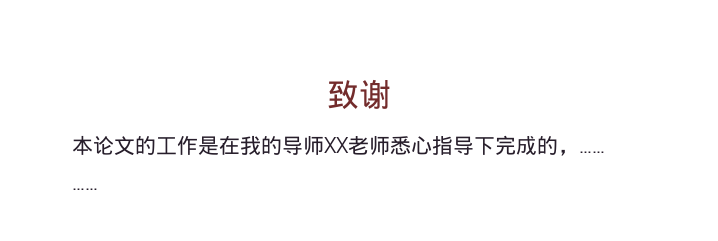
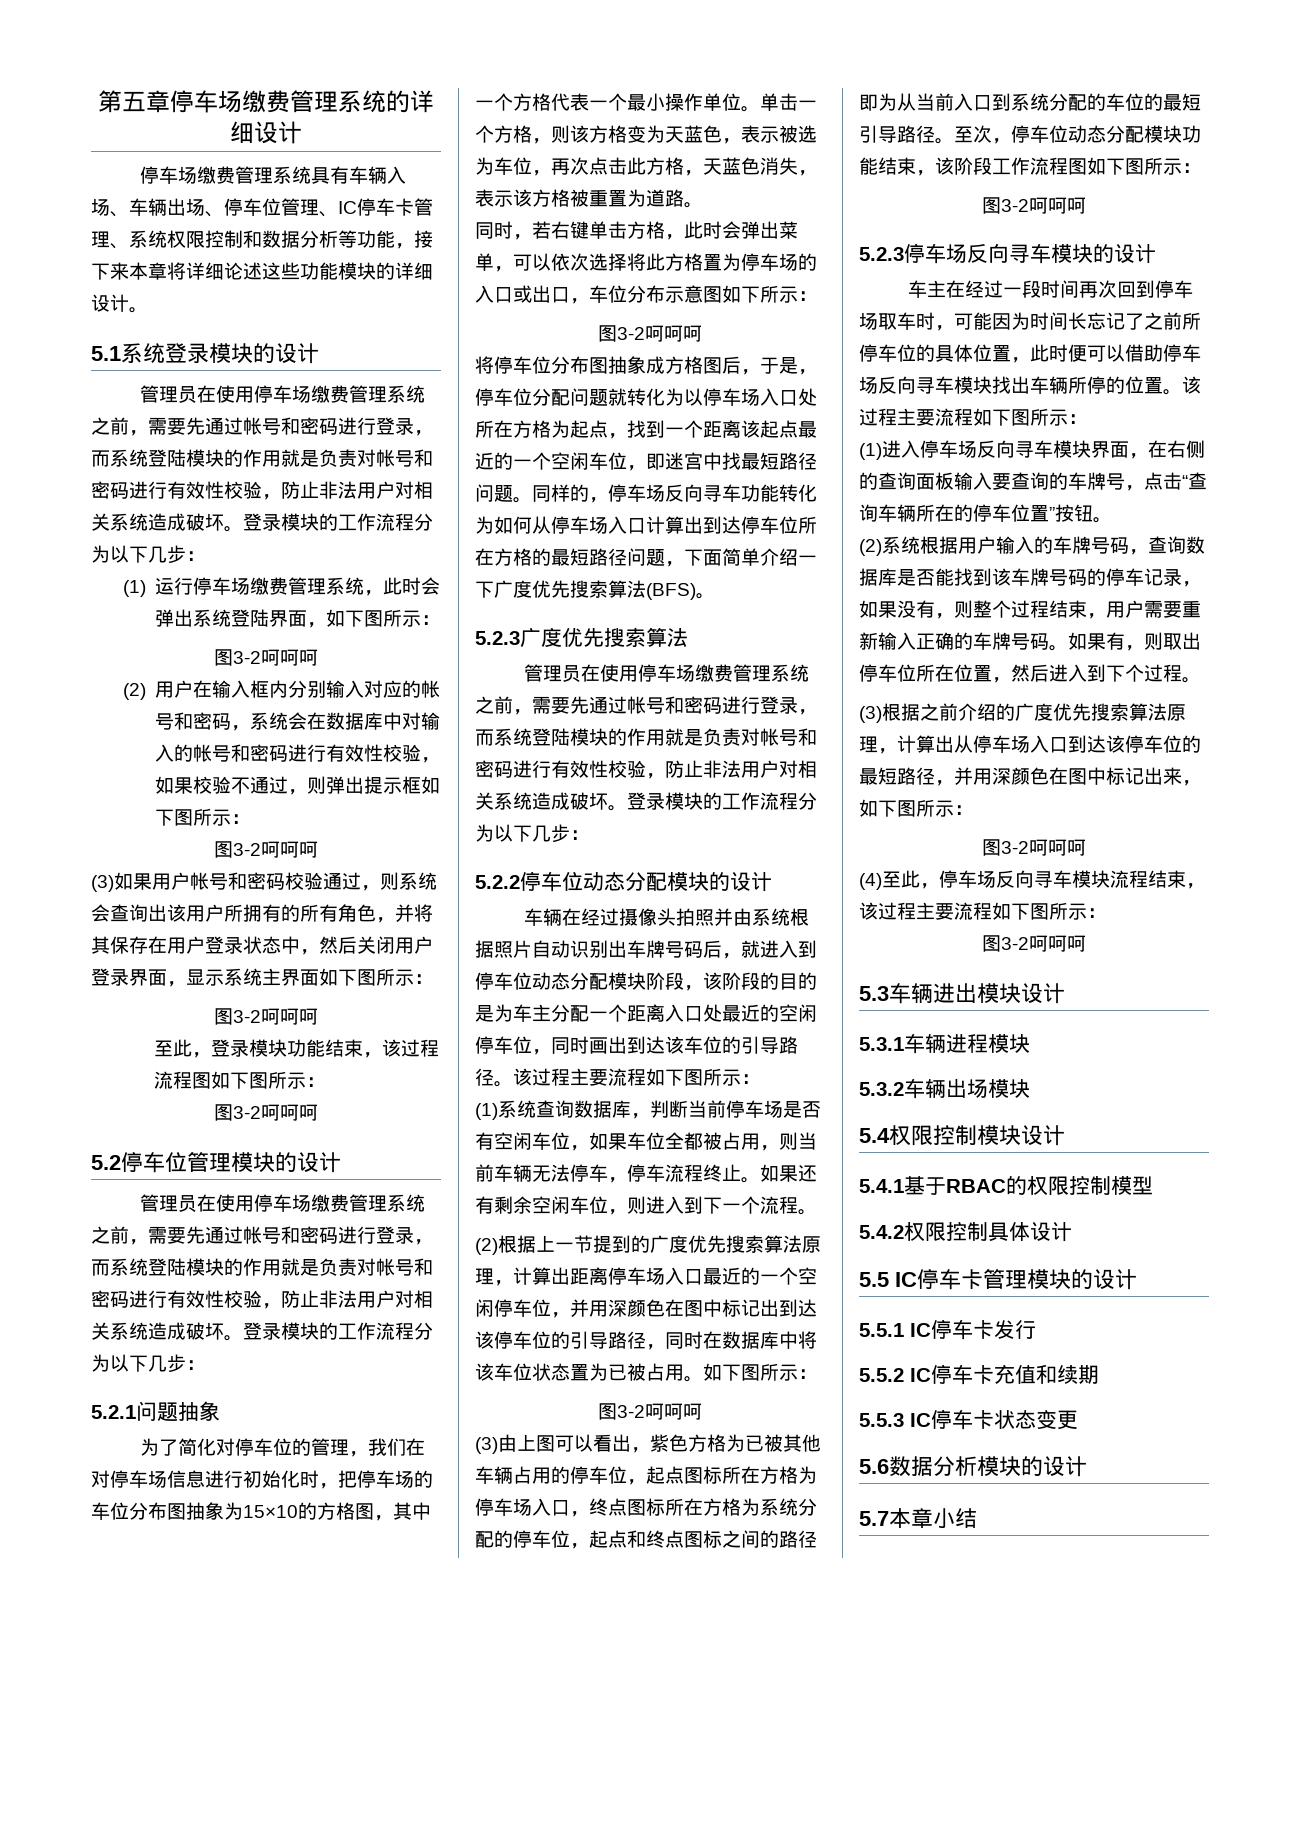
- 致谢
- 本论文的工作是在我的导师XX老师悉心指导下完成的，……
- ……
+ 第五章停车场缴费管理系统的详细设计
+ 停车场缴费管理系统具有车辆入场、车辆出场、停车位管理、IC停车卡管理、系统权限控制和数据分析等功能，接下来本章将详细论述这些功能模块的详细设计。
+ 5.1系统登录模块的设计
+ 管理员在使用停车场缴费管理系统之前，需要先通过帐号和密码进行登录，而系统登陆模块的作用就是负责对帐号和密码进行有效性校验，防止非法用户对相关系统造成破坏。登录模块的工作流程分为以下几步：
+ (1)运行停车场缴费管理系统，此时会弹出系统登陆界面，如下图所示：
+ 图3-2呵呵呵
+ (2)用户在输入框内分别输入对应的帐号和密码，系统会在数据库中对输入的帐号和密码进行有效性校验，如果校验不通过，则弹出提示框如下图所示：
+ 图3-2呵呵呵
+ (3)如果用户帐号和密码校验通过，则系统会查询出该用户所拥有的所有角色，并将其保存在用户登录状态中，然后关闭用户登录界面，显示系统主界面如下图所示：
+ 图3-2呵呵呵
+ 至此，登录模块功能结束，该过程流程图如下图所示：
+ 图3-2呵呵呵
+ 5.2停车位管理模块的设计
+ 管理员在使用停车场缴费管理系统之前，需要先通过帐号和密码进行登录，而系统登陆模块的作用就是负责对帐号和密码进行有效性校验，防止非法用户对相关系统造成破坏。登录模块的工作流程分为以下几步：
+ 5.2.1问题抽象
+ 为了简化对停车位的管理，我们在对停车场信息进行初始化时，把停车场的车位分布图抽象为15×10的方格图，其中一个方格代表一个最小操作单位。单击一个方格，则该方格变为天蓝色，表示被选为车位，再次点击此方格，天蓝色消失，表示该方格被重置为道路。
+ 同时，若右键单击方格，此时会弹出菜单，可以依次选择将此方格置为停车场的入口或出口，车位分布示意图如下所示：
+ 图3-2呵呵呵
+ 将停车位分布图抽象成方格图后，于是，停车位分配问题就转化为以停车场入口处所在方格为起点，找到一个距离该起点最近的一个空闲车位，即迷宫中找最短路径问题。同样的，停车场反向寻车功能转化为如何从停车场入口计算出到达停车位所在方格的最短路径问题，下面简单介绍一下广度优先搜索算法(BFS)。
+ 5.2.3广度优先搜索算法
+ 管理员在使用停车场缴费管理系统之前，需要先通过帐号和密码进行登录，而系统登陆模块的作用就是负责对帐号和密码进行有效性校验，防止非法用户对相关系统造成破坏。登录模块的工作流程分为以下几步：
+ 5.2.2停车位动态分配模块的设计
+ 车辆在经过摄像头拍照并由系统根据照片自动识别出车牌号码后，就进入到停车位动态分配模块阶段，该阶段的目的是为车主分配一个距离入口处最近的空闲停车位，同时画出到达该车位的引导路径。该过程主要流程如下图所示：
+ (1)系统查询数据库，判断当前停车场是否有空闲车位，如果车位全都被占用，则当前车辆无法停车，停车流程终止。如果还有剩余空闲车位，则进入到下一个流程。
+ (2)根据上一节提到的广度优先搜索算法原理，计算出距离停车场入口最近的一个空闲停车位，并用深颜色在图中标记出到达该停车位的引导路径，同时在数据库中将该车位状态置为已被占用。如下图所示：
+ 图3-2呵呵呵
+ (3)由上图可以看出，紫色方格为已被其他车辆占用的停车位，起点图标所在方格为停车场入口，终点图标所在方格为系统分配的停车位，起点和终点图标之间的路径即为从当前入口到系统分配的车位的最短引导路径。至次，停车位动态分配模块功能结束，该阶段工作流程图如下图所示：
+ 图3-2呵呵呵
+ 5.2.3停车场反向寻车模块的设计
+ 车主在经过一段时间再次回到停车场取车时，可能因为时间长忘记了之前所停车位的具体位置，此时便可以借助停车场反向寻车模块找出车辆所停的位置。该过程主要流程如下图所示：
+ (1)进入停车场反向寻车模块界面，在右侧的查询面板输入要查询的车牌号，点击“查询车辆所在的停车位置”按钮。
+ (2)系统根据用户输入的车牌号码，查询数据库是否能找到该车牌号码的停车记录，如果没有，则整个过程结束，用户需要重新输入正确的车牌号码。如果有，则取出停车位所在位置，然后进入到下个过程。
+ (3)根据之前介绍的广度优先搜索算法原理，计算出从停车场入口到达该停车位的最短路径，并用深颜色在图中标记出来，如下图所示：
+ 图3-2呵呵呵
+ (4)至此，停车场反向寻车模块流程结束，该过程主要流程如下图所示：
+ 图3-2呵呵呵
+ 5.3车辆进出模块设计
+ 5.3.1车辆进程模块
+ 5.3.2车辆出场模块
+ 5.4权限控制模块设计
+ 5.4.1基于RBAC的权限控制模型
+ 5.4.2权限控制具体设计
+ 5.5 IC停车卡管理模块的设计
+ 5.5.1 IC停车卡发行
+ 5.5.2 IC停车卡充值和续期
+ 5.5.3 IC停车卡状态变更
+ 5.6数据分析模块的设计
+ 5.7本章小结

